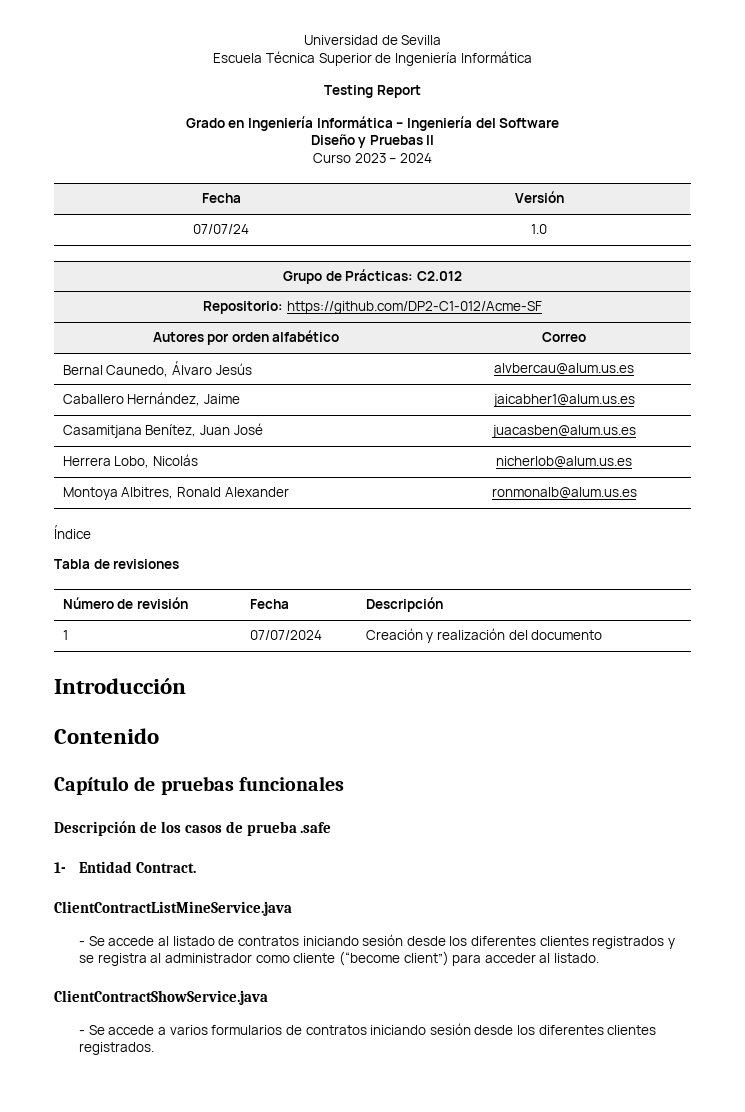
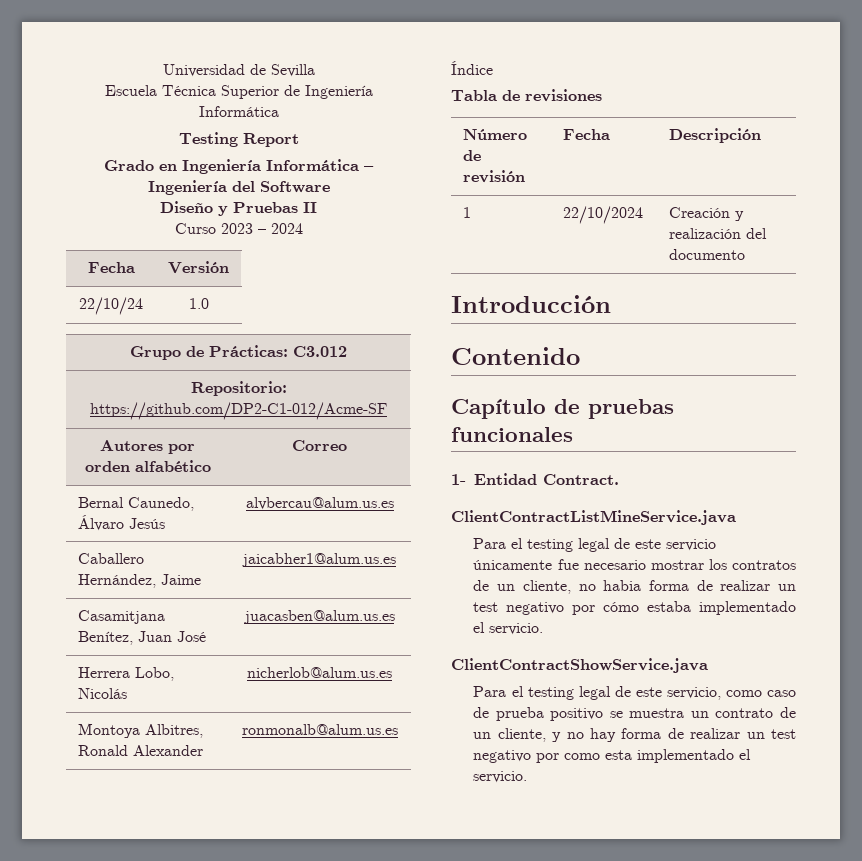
- 07/07/24 | 1.0
+ 22/10/24 | 1.0
- Grupo de Prácticas: C2.012
+ Grupo de Prácticas: C3.012
- 1 | 07/07/2024 | Creación y realización del documento
+ 1 | 22/10/2024 | Creación y realización del documento
- Descripción de los casos de prueba .safe
  1- Entidad Contract.
  ClientContractListMineService.java
- - Se accede al listado de contratos iniciando sesión desde los diferentes clientes registrados y se registra al administrador como cliente (“become client”) para acceder al listado.
+ Para el testing legal de este servicio únicamente fue necesario mostrar los contratos de un cliente, no habia forma de realizar un test negativo por cómo estaba implementado el servicio.
  ClientContractShowService.java
- - Se accede a varios formularios de contratos iniciando sesión desde los diferentes clientes registrados.
+ Para el testing legal de este servicio, como caso de prueba positivo se muestra un contrato de un cliente, y no hay forma de realizar un test negativo por como esta implementado el servicio.

